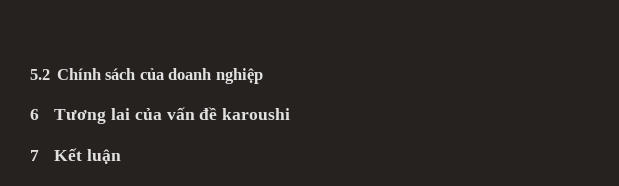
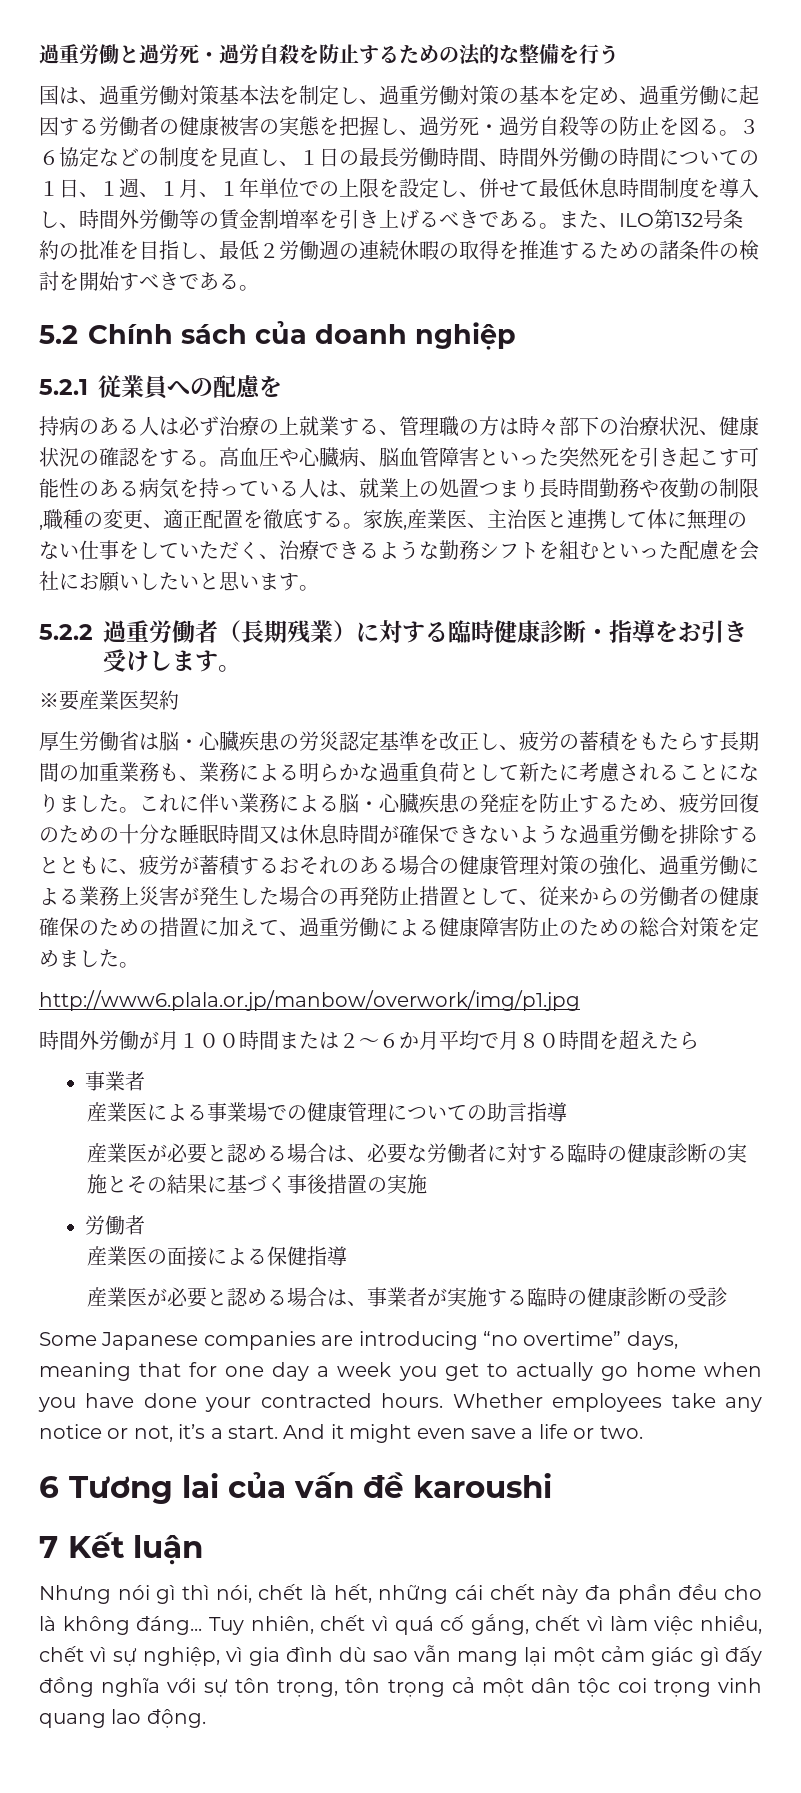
+ 過重労働と過労死・過労自殺を防止するための法的な整備を行う
+ 国は、過重労働対策基本法を制定し、過重労働対策の基本を定め、過重労働に起因する労働者の健康被害の実態を把握し、過労死・過労自殺等の防止を図る。３６協定などの制度を見直し、１日の最長労働時間、時間外労働の時間についての１日、１週、１月、１年単位での上限を設定し、併せて最低休息時間制度を導入し、時間外労働等の賃金割増率を引き上げるべきである。また、ILO第132号条約の批准を目指し、最低２労働週の連続休暇の取得を推進するための諸条件の検討を開始すべきである。
+ 5.2.1従業員への配慮を
+ 持病のある人は必ず治療の上就業する、管理職の方は時々部下の治療状況、健康状況の確認をする。高血圧や心臓病、脳血管障害といった突然死を引き起こす可能性のある病気を持っている人は、就業上の処置つまり長時間勤務や夜勤の制限,職種の変更、適正配置を徹底する。家族,産業医、主治医と連携して体に無理のない仕事をしていただく、治療できるような勤務シフトを組むといった配慮を会社にお願いしたいと思います。
+ 5.2.2過重労働者（長期残業）に対する臨時健康診断・指導をお引き受けします。
+ ※要産業医契約
+ 厚生労働省は脳・心臓疾患の労災認定基準を改正し、疲労の蓄積をもたらす長期間の加重業務も、業務による明らかな過重負荷として新たに考慮されることになりました。これに伴い業務による脳・心臓疾患の発症を防止するため、疲労回復のための十分な睡眠時間又は休息時間が確保できないような過重労働を排除するとともに、疲労が蓄積するおそれのある場合の健康管理対策の強化、過重労働による業務上災害が発生した場合の再発防止措置として、従来からの労働者の健康確保のための措置に加えて、過重労働による健康障害防止のための総合対策を定めました。
+ http://www6.plala.or.jp/manbow/overwork/img/p1.jpg
+ 時間外労働が月１００時間または２～６か月平均で月８０時間を超えたら
+ 事業者
+ 産業医による事業場での健康管理についての助言指導
+ 産業医が必要と認める場合は、必要な労働者に対する臨時の健康診断の実施とその結果に基づく事後措置の実施
+ 労働者
+ 産業医の面接による保健指導
+ 産業医が必要と認める場合は、事業者が実施する臨時の健康診断の受診
+ Some Japanese companies are introducing “no overtime” days, meaning that for one day a week you get to actually go home when you have done your contracted hours. Whether employees take any notice or not, it’s a start. And it might even save a life or two.
+ Nhưng nói gì thì nói, chết là hết, những cái chết này đa phần đều cho là không đáng... Tuy nhiên, chết vì quá cố gắng, chết vì làm việc nhiều, chết vì sự nghiệp, vì gia đình dù sao vẫn mang lại một cảm giác gì đấy đồng nghĩa với sự tôn trọng, tôn trọng cả một dân tộc coi trọng vinh quang lao động.

